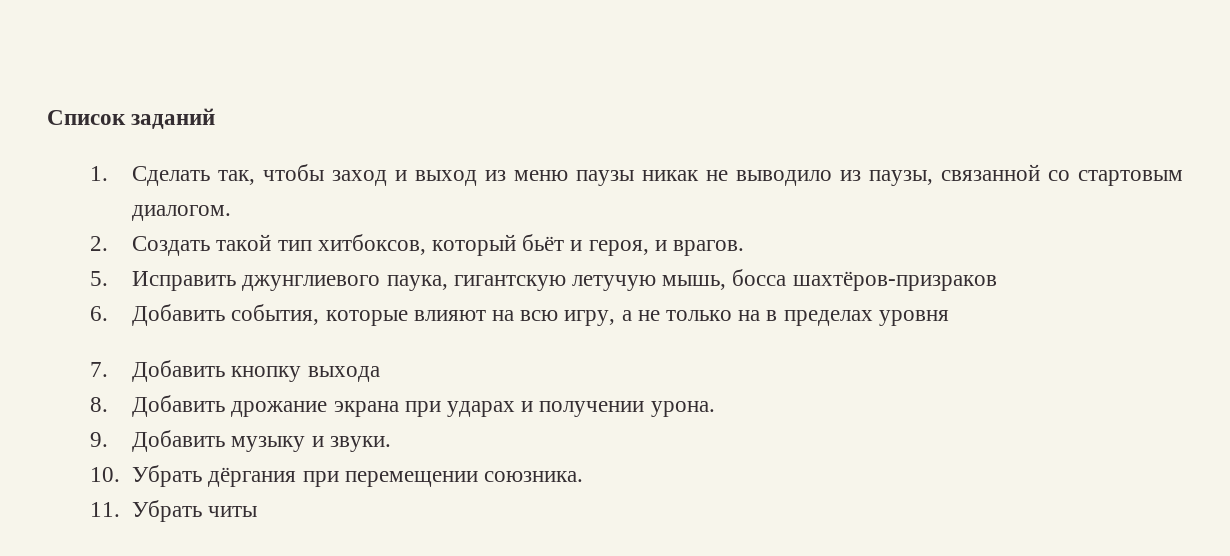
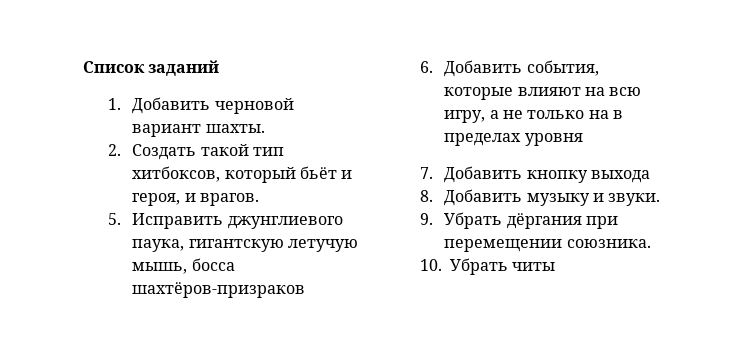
- 1. Сделать так, чтобы заход и выход из меню паузы никак не выводило из паузы, связанной со стартовым диалогом.
+ 1. Добавить черновой вариант шахты.
- 8. Добавить дрожание экрана при ударах и получении урона.
- 9. Добавить музыку и звуки.
+ 8. Добавить музыку и звуки.
- 10. Убрать дёргания при перемещении союзника.
+ 9. Убрать дёргания при перемещении союзника.
- 11. Убрать читы
+ 10. Убрать читы

